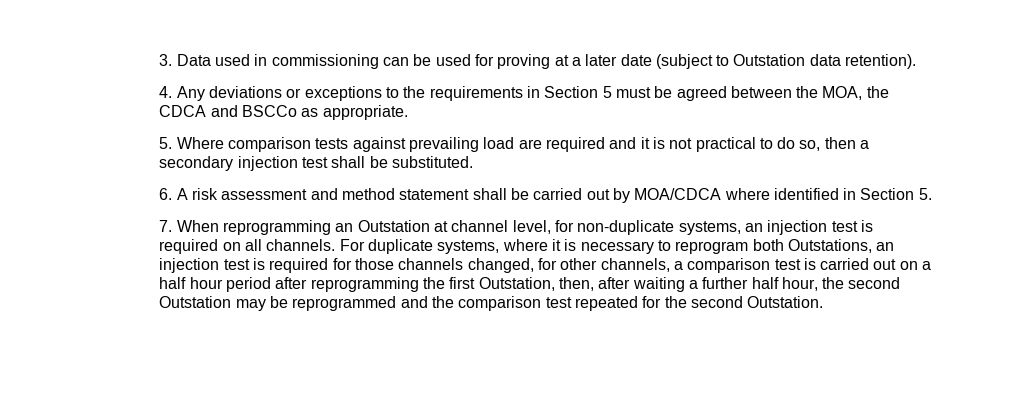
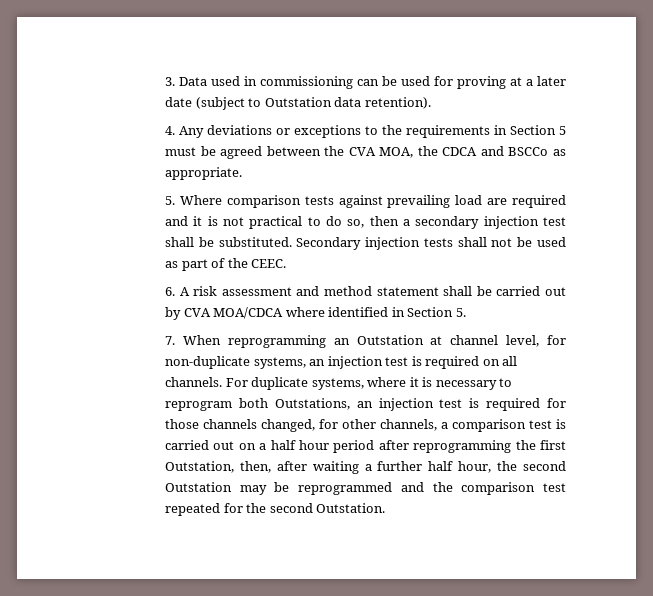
- 4. Any deviations or exceptions to the requirements in Section 5 must be agreed between the MOA, the CDCA and BSCCo as appropriate.
+ 4. Any deviations or exceptions to the requirements in Section 5 must be agreed between the CVA MOA, the CDCA and BSCCo as appropriate.
+ Secondary injection tests shall not be used as part of the CEEC.
- 6. A risk assessment and method statement shall be carried out by MOA/CDCA where identified in Section 5.
+ 6. A risk assessment and method statement shall be carried out by CVA MOA/CDCA where identified in Section 5.

